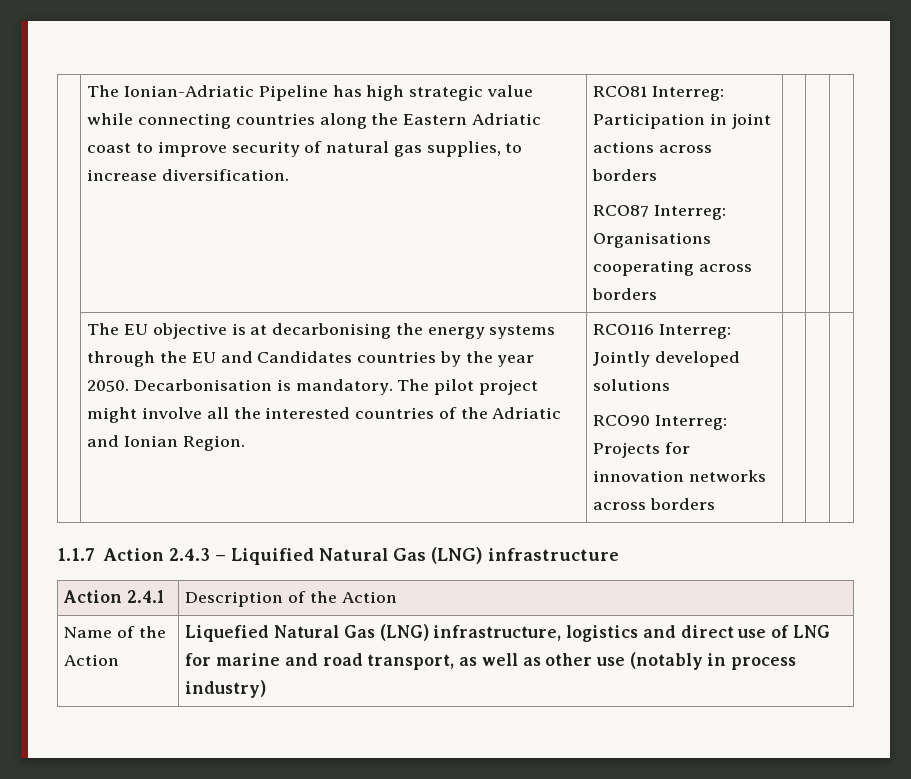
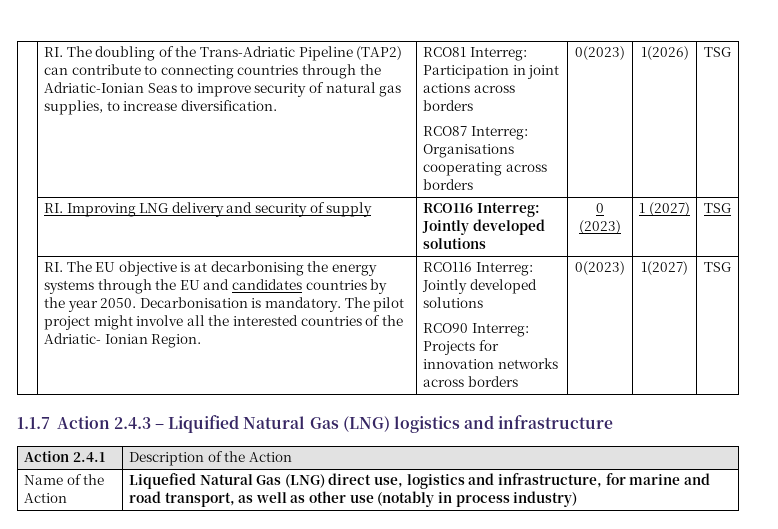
- The Ionian-Adriatic Pipeline has high strategic value while connecting countries along the Eastern Adriatic coast to improve security of natural gas supplies, to increase diversification.
+ RI. The doubling of the Trans-Adriatic Pipeline (TAP2) can contribute to connecting countries through the Adriatic-Ionian Seas to improve security of natural gas supplies, to increase diversification.
- The EU objective is at decarbonising the energy systems through the EU and Candidates countries by the year 2050.
+ 0(2023) | 1(2026) | TSG
+ | RI. Improving LNG delivery and security of supply | RCO116 Interreg: Jointly developed solutions | 0 (2023) | 1 (2027) | TSG
+ | RI. The EU objective is at decarbonising the energy systems through the EU and candidates countries by the year 2050.
- The pilot project might involve all the interested countries of the Adriatic and Ionian Region.
+ The pilot project might involve all the interested countries of the Adriatic- Ionian Region.
+ 0(2023) | 1(2027) | TSG
- 1.1.7 Action 2.4.3 – Liquified Natural Gas (LNG) infrastructure
+ 1.1.7 Action 2.4.3 – Liquified Natural Gas (LNG) logistics and infrastructure
- Name of the Action | Liquefied Natural Gas (LNG) infrastructure, logistics and direct use of LNG for marine and road transport, as well as other use (notably in process industry)
+ Name of the Action | Liquefied Natural Gas (LNG) direct use, logistics and infrastructure, for marine and road transport, as well as other use (notably in process industry)

